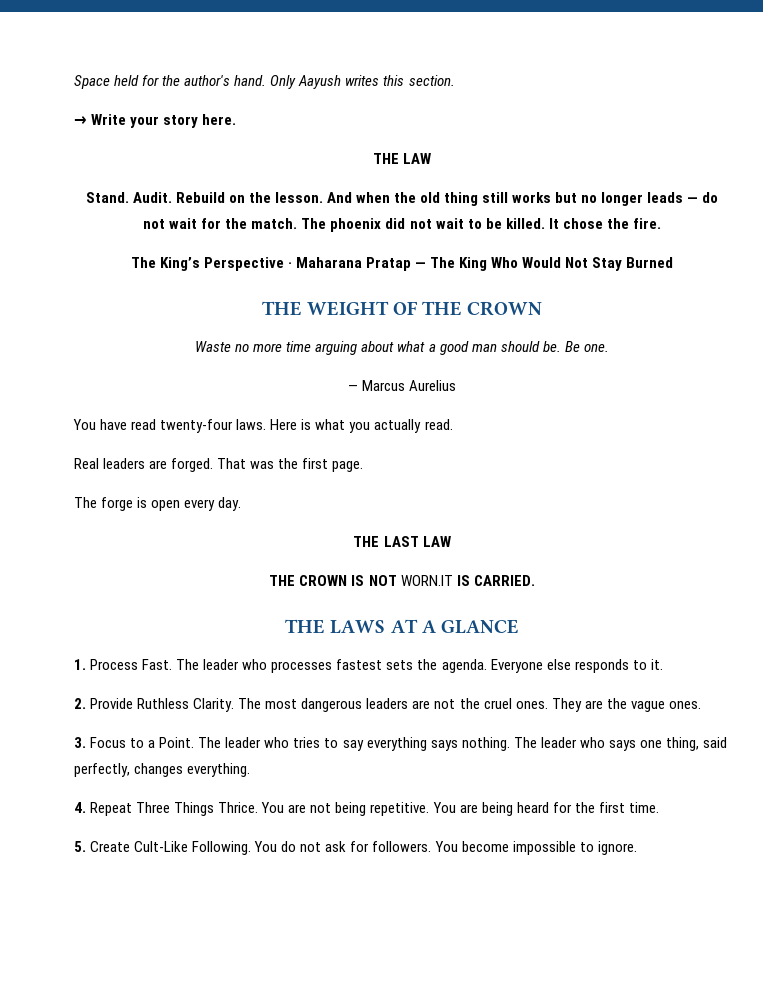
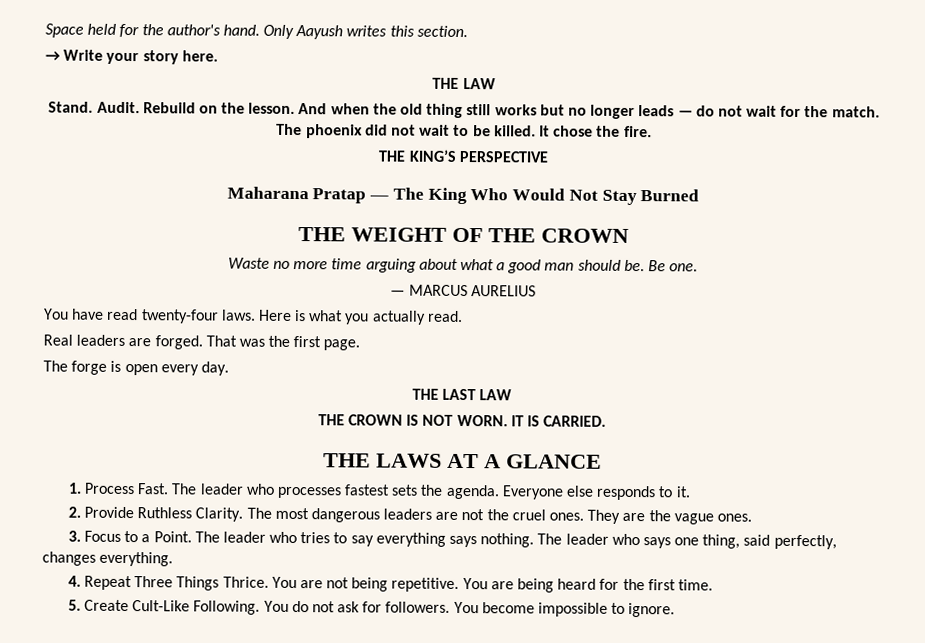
- The King’s Perspective · Maharana Pratap — The King Who Would Not Stay Burned
+ THE KING’S PERSPECTIVE
+ Maharana Pratap — The King Who Would Not Stay Burned
- — Marcus Aurelius
+ — MARCUS AURELIUS
- THE CROWN IS NOT WORN.IT IS CARRIED.
+ THE CROWN IS NOT WORN. IT IS CARRIED.

